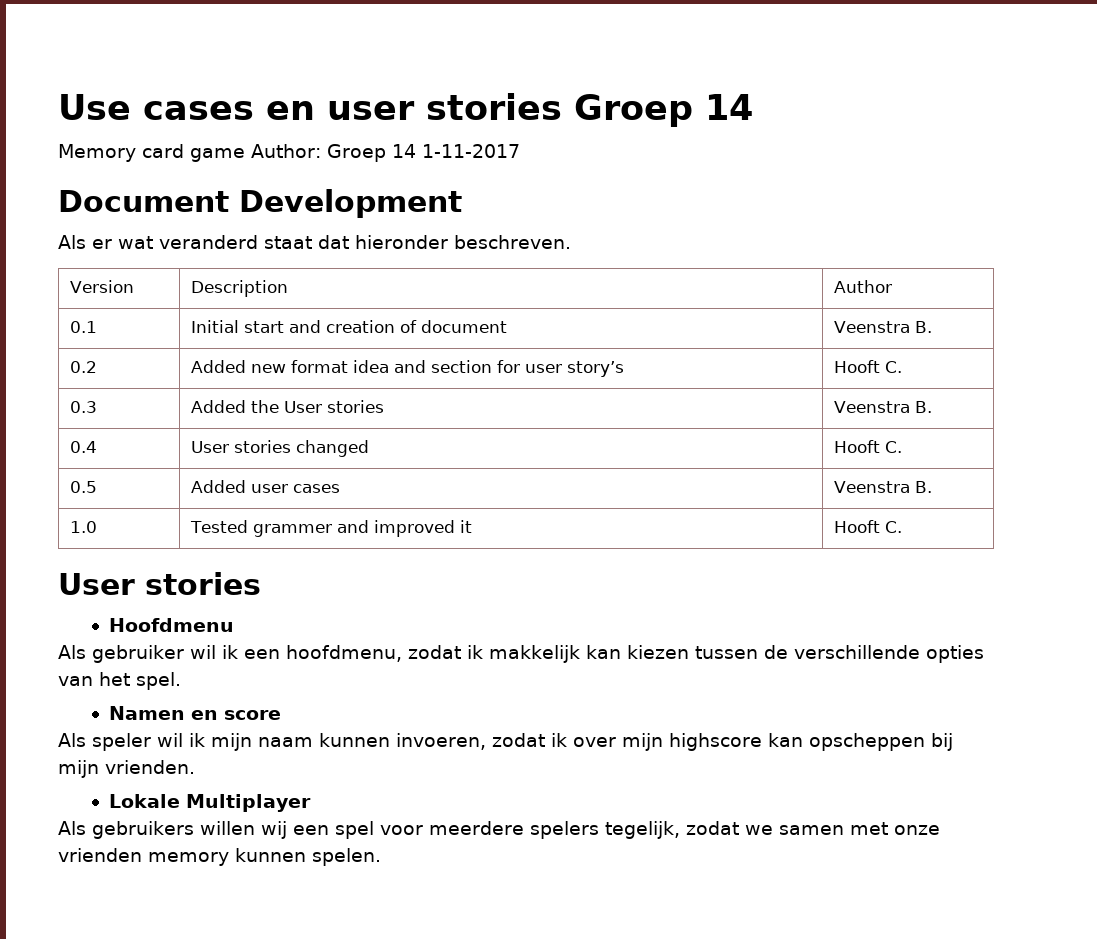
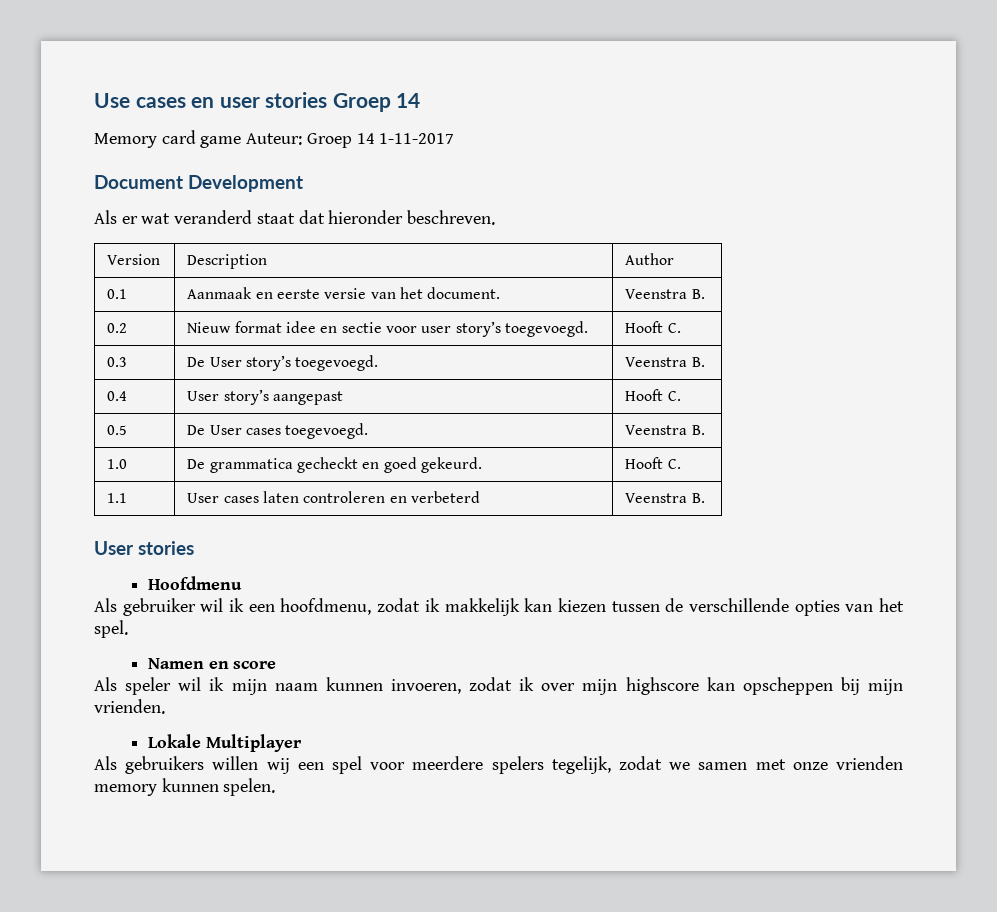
- Memory card game Author: Groep 14 1-11-2017
+ Memory card game Auteur: Groep 14 1-11-2017
- 0.1 | Initial start and creation of document | Veenstra B.
- 0.2 | Added new format idea and section for user story’s | Hooft C.
+ 0.1 | Aanmaak en eerste versie van het document. | Veenstra B.
+ 0.2 | Nieuw format idee en sectie voor user story’s toegevoegd. | Hooft C.
- 0.3 | Added the User stories | Veenstra B.
+ 0.3 | De User story’s toegevoegd. | Veenstra B.
- 0.4 | User stories changed | Hooft C.
+ 0.4 | User story’s aangepast | Hooft C.
- 0.5 | Added user cases | Veenstra B.
+ 0.5 | De User cases toegevoegd. | Veenstra B.
- 1.0 | Tested grammer and improved it | Hooft C.
+ 1.0 | De grammatica gecheckt en goed gekeurd. | Hooft C.
+ 1.1 | User cases laten controleren en verbeterd | Veenstra B.

